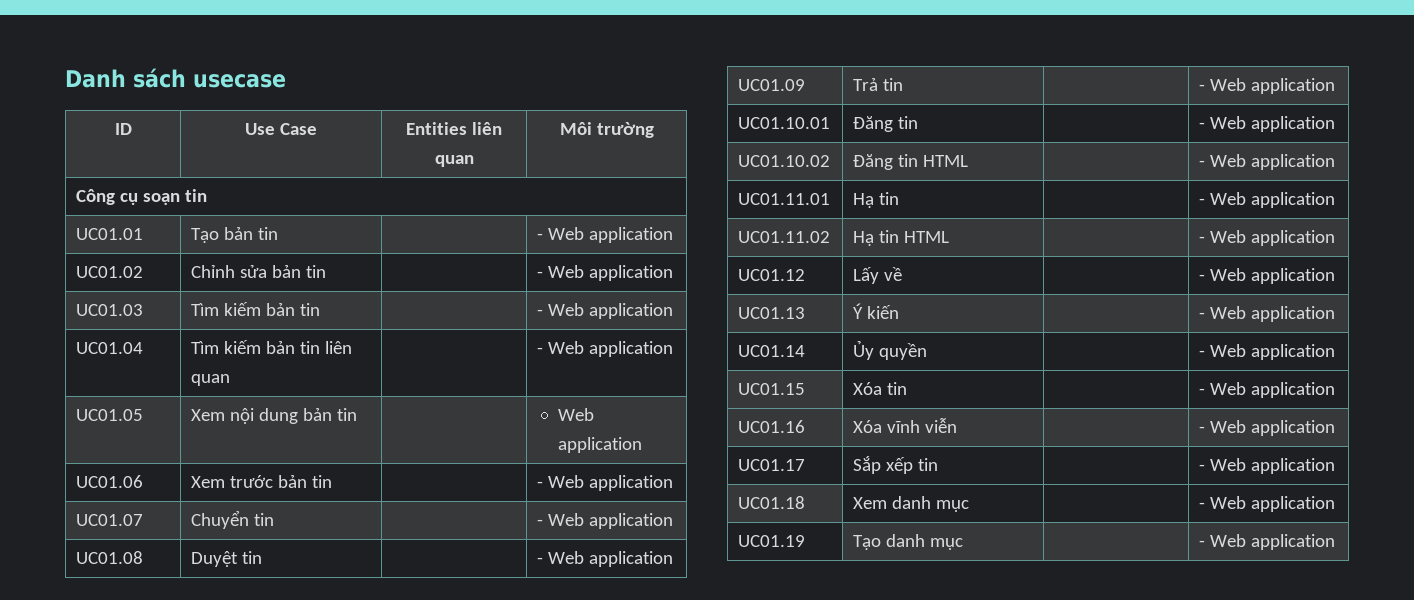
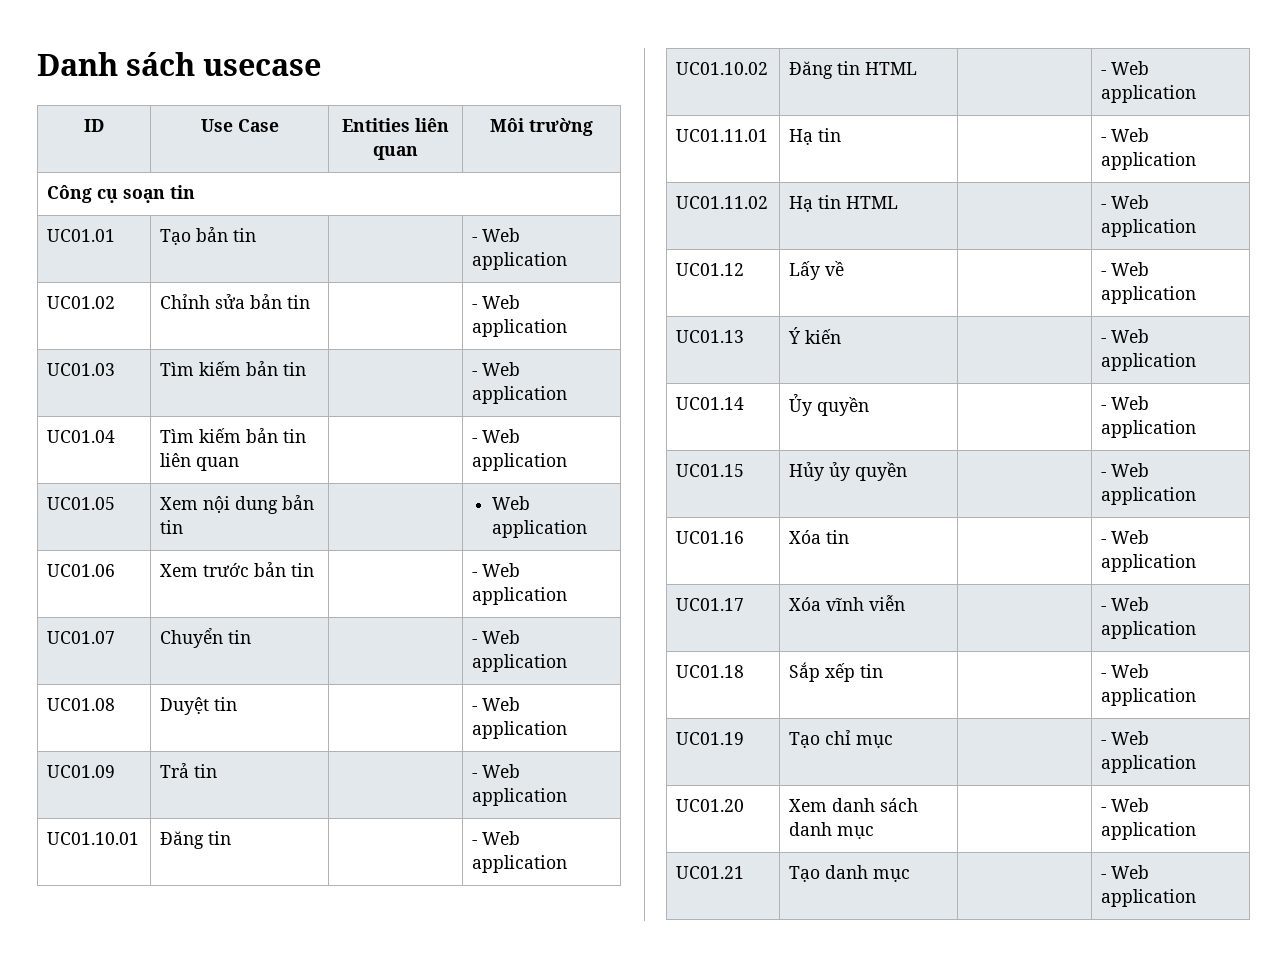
- UC01.15 | Xóa tin | | - Web application
+ UC01.15 | Hủy ủy quyền | | - Web application
+ UC01.16 | Xóa tin | | - Web application
- UC01.16 | Xóa vĩnh viễn | | - Web application
+ UC01.17 | Xóa vĩnh viễn | | - Web application
- UC01.17 | Sắp xếp tin | | - Web application
+ UC01.18 | Sắp xếp tin | | - Web application
- UC01.18 | Xem danh mục | | - Web application
- UC01.19 | Tạo danh mục | | - Web application
+ UC01.19 | Tạo chỉ mục | | - Web application
+ UC01.20 | Xem danh sách danh mục | | - Web application
+ UC01.21 | Tạo danh mục | | - Web application

